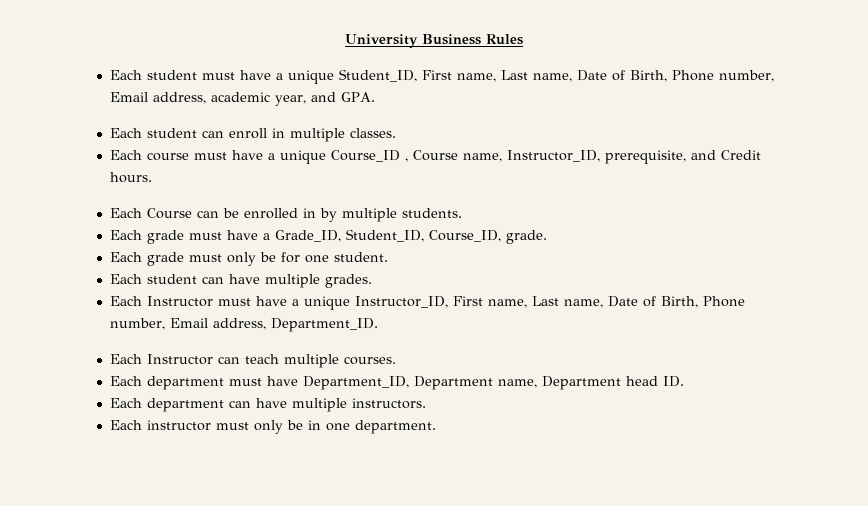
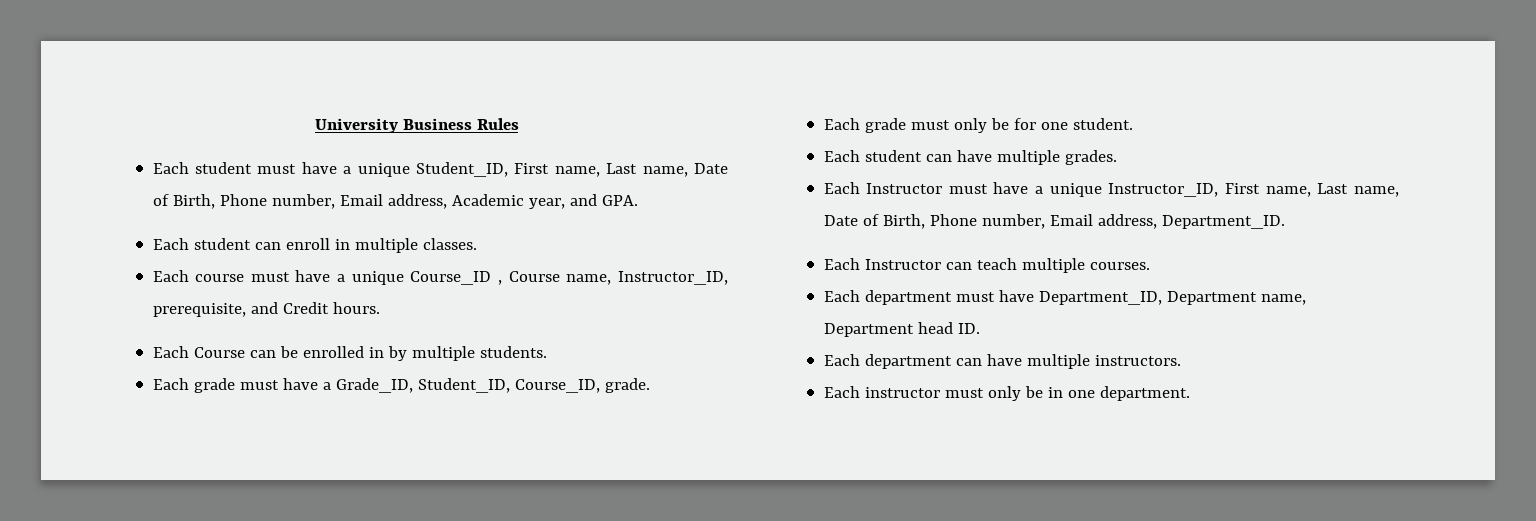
- Each student must have a unique Student_ID, First name, Last name, Date of Birth, Phone number, Email address, academic year, and GPA.
+ Each student must have a unique Student_ID, First name, Last name, Date of Birth, Phone number, Email address, Academic year, and GPA.

